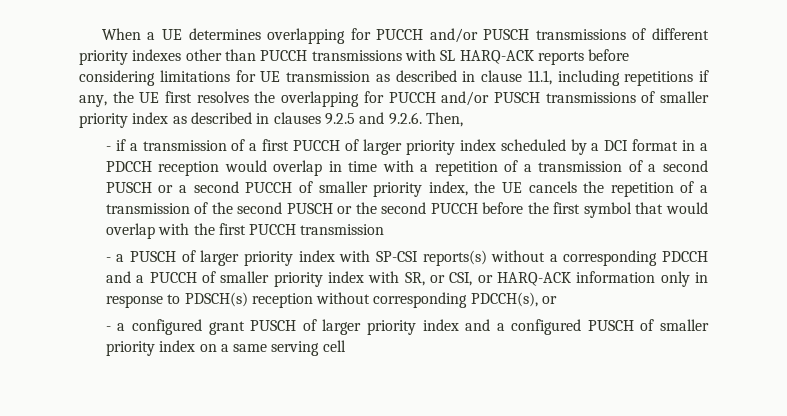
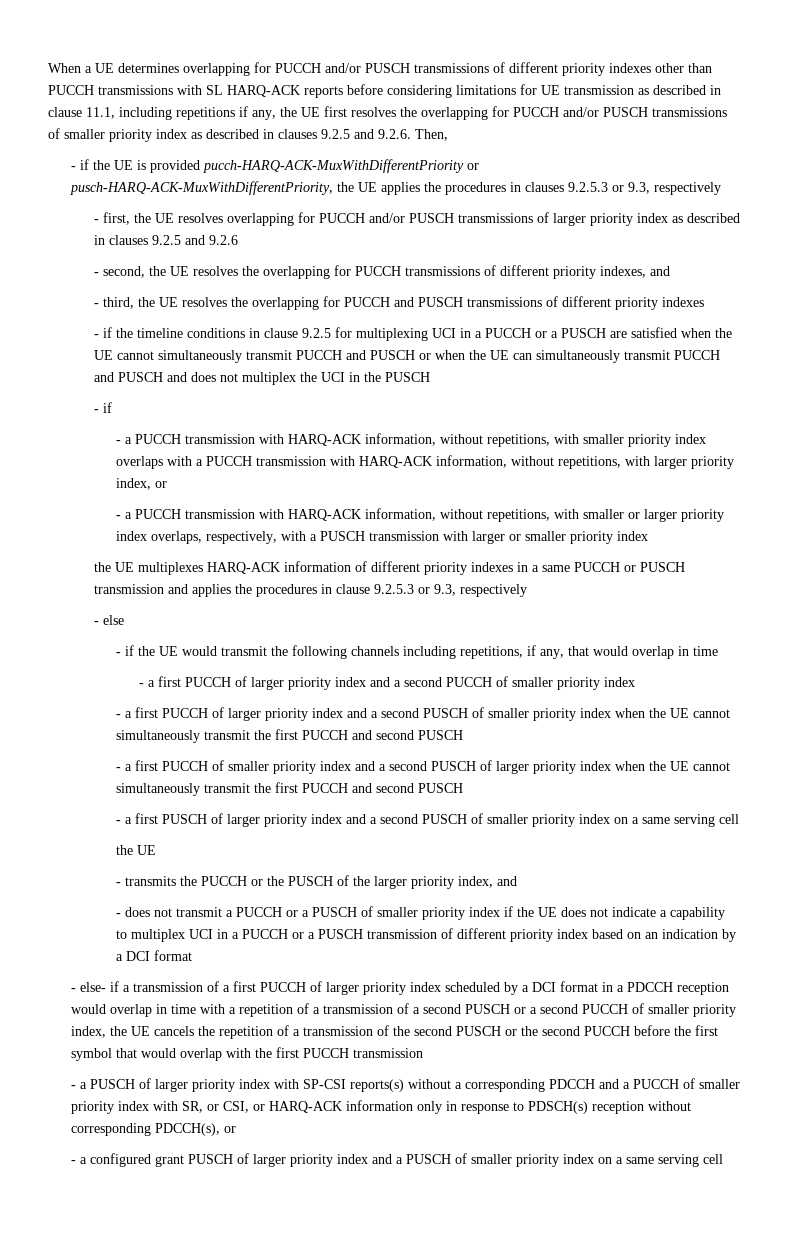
- - if a transmission of a first PUCCH of larger priority index scheduled by a DCI format in a PDCCH reception would overlap in time with a repetition of a transmission of a second PUSCH or a second PUCCH of smaller priority index, the UE cancels the repetition of a transmission of the second PUSCH or the second PUCCH before the first symbol that would overlap with the first PUCCH transmission
+ - if the UE is provided pucch-HARQ-ACK-MuxWithDifferentPriority or pusch-HARQ-ACK-MuxWithDifferentPriority, the UE applies the procedures in clauses 9.2.5.3 or 9.3, respectively
+ - first, the UE resolves overlapping for PUCCH and/or PUSCH transmissions of larger priority index as described in clauses 9.2.5 and 9.2.6
+ - second, the UE resolves the overlapping for PUCCH transmissions of different priority indexes, and
+ - third, the UE resolves the overlapping for PUCCH and PUSCH transmissions of different priority indexes
+ - if the timeline conditions in clause 9.2.5 for multiplexing UCI in a PUCCH or a PUSCH are satisfied when the UE cannot simultaneously transmit PUCCH and PUSCH or when the UE can simultaneously transmit PUCCH and PUSCH and does not multiplex the UCI in the PUSCH
+ - if
+ - a PUCCH transmission with HARQ-ACK information, without repetitions, with smaller priority index overlaps with a PUCCH transmission with HARQ-ACK information, without repetitions, with larger priority index, or
+ - a PUCCH transmission with HARQ-ACK information, without repetitions, with smaller or larger priority index overlaps, respectively, with a PUSCH transmission with larger or smaller priority index
+ the UE multiplexes HARQ-ACK information of different priority indexes in a same PUCCH or PUSCH transmission and applies the procedures in clause 9.2.5.3 or 9.3, respectively
+ - else
+ - if the UE would transmit the following channels including repetitions, if any, that would overlap in time
+ - a first PUCCH of larger priority index and a second PUCCH of smaller priority index
+ - a first PUCCH of larger priority index and a second PUSCH of smaller priority index when the UE cannot simultaneously transmit the first PUCCH and second PUSCH
+ - a first PUCCH of smaller priority index and a second PUSCH of larger priority index when the UE cannot simultaneously transmit the first PUCCH and second PUSCH
+ - a first PUSCH of larger priority index and a second PUSCH of smaller priority index on a same serving cell
+ the UE
+ - transmits the PUCCH or the PUSCH of the larger priority index, and
+ - does not transmit a PUCCH or a PUSCH of smaller priority index if the UE does not indicate a capability to multiplex UCI in a PUCCH or a PUSCH transmission of different priority index based on an indication by a DCI format
+ - else- if a transmission of a first PUCCH of larger priority index scheduled by a DCI format in a PDCCH reception would overlap in time with a repetition of a transmission of a second PUSCH or a second PUCCH of smaller priority index, the UE cancels the repetition of a transmission of the second PUSCH or the second PUCCH before the first symbol that would overlap with the first PUCCH transmission
- - a configured grant PUSCH of larger priority index and a configured PUSCH of smaller priority index on a same serving cell
+ - a configured grant PUSCH of larger priority index and a PUSCH of smaller priority index on a same serving cell

